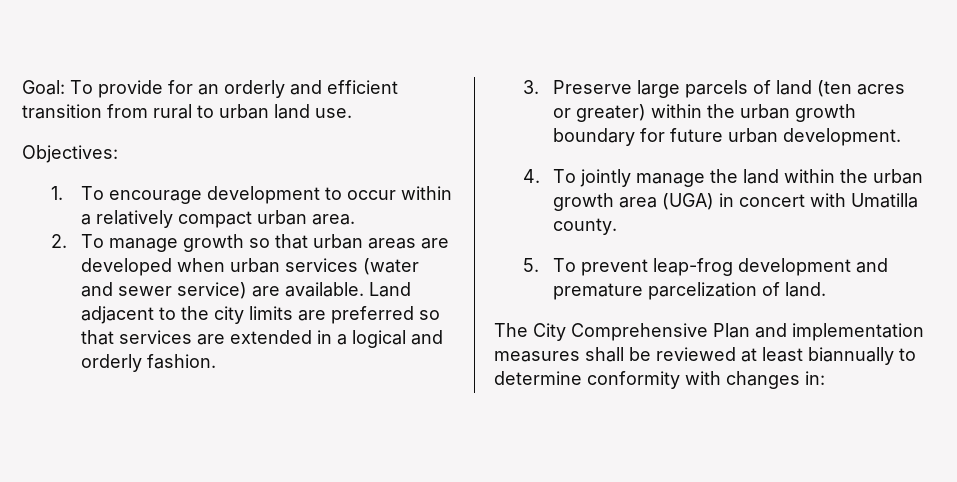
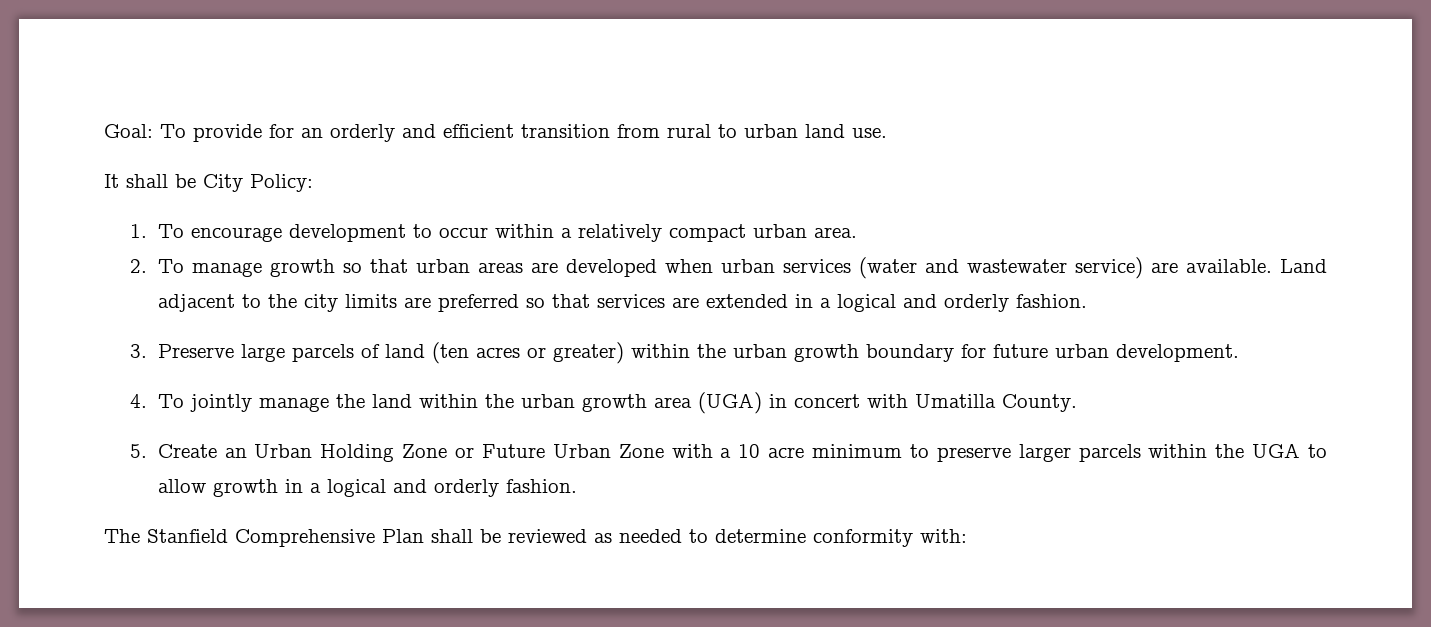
- Objectives:
+ It shall be City Policy:
- 2. To manage growth so that urban areas are developed when urban services (water and sewer service) are available.
+ 2. To manage growth so that urban areas are developed when urban services (water and wastewater service) are available.
- 4. To jointly manage the land within the urban growth area (UGA) in concert with Umatilla county.
+ 4. To jointly manage the land within the urban growth area (UGA) in concert with Umatilla County.
- 5. To prevent leap-frog development and premature parcelization of land.
+ 5. Create an Urban Holding Zone or Future Urban Zone with a 10 acre minimum to preserve larger parcels within the UGA to allow growth in a logical and orderly fashion.
- The City Comprehensive Plan and implementation measures shall be reviewed at least biannually to determine conformity with changes in:
+ The Stanfield Comprehensive Plan shall be reviewed as needed to determine conformity with:

